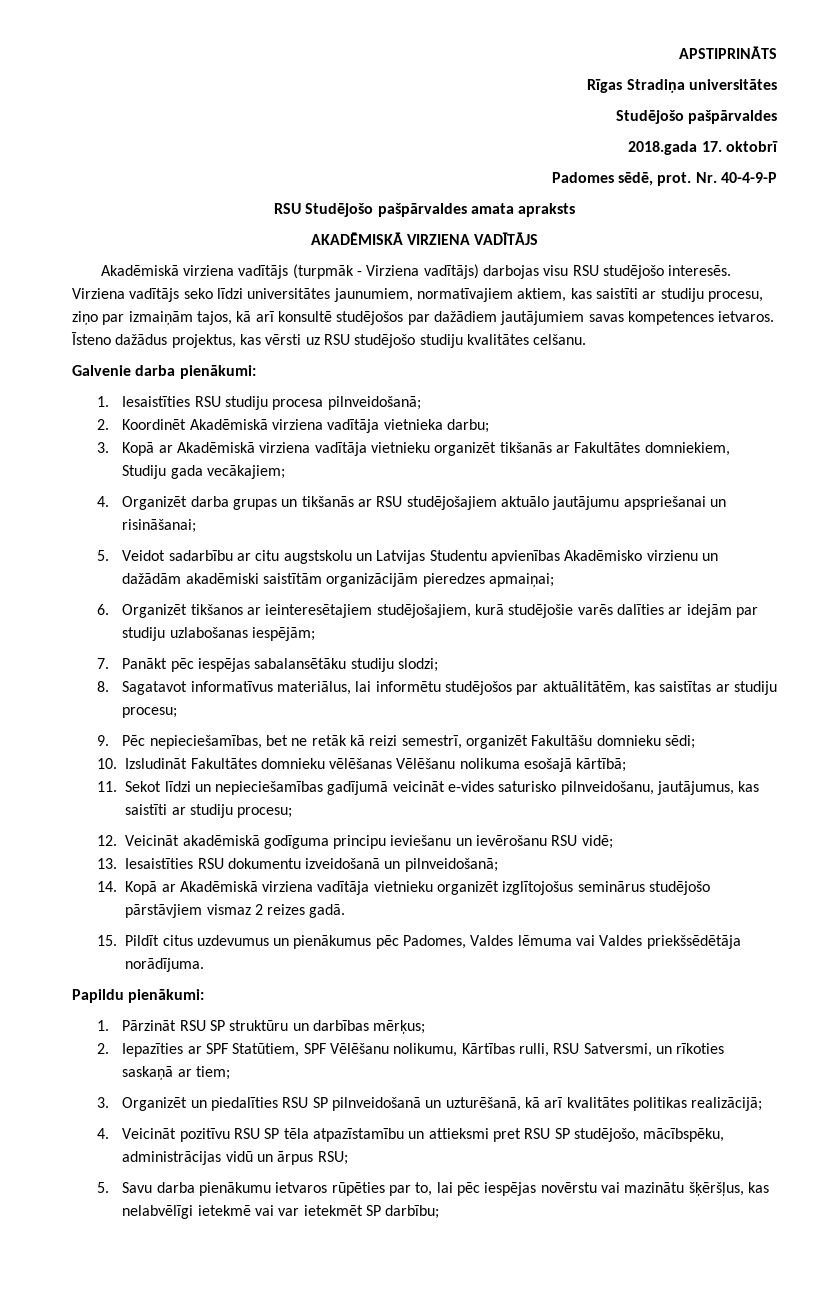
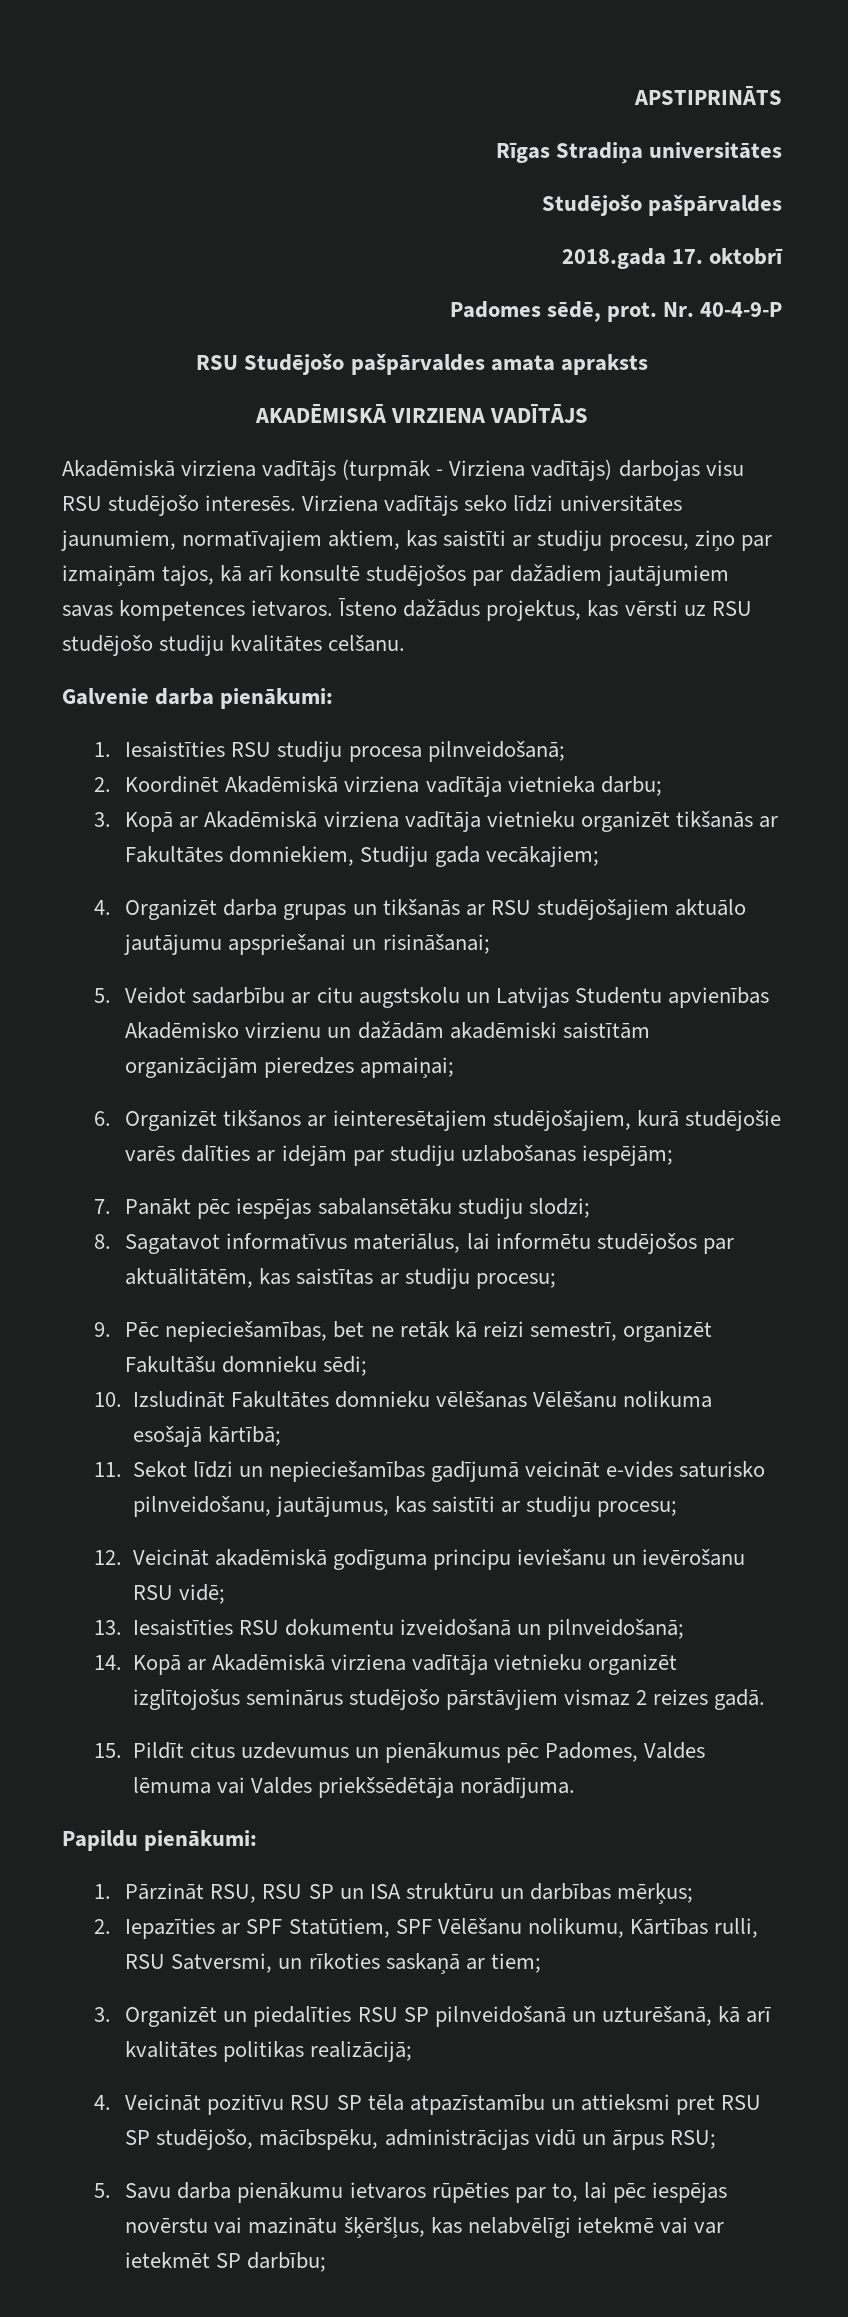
- 1. Pārzināt RSU SP struktūru un darbības mērķus;
+ 1. Pārzināt RSU, RSU SP un ISA struktūru un darbības mērķus;

